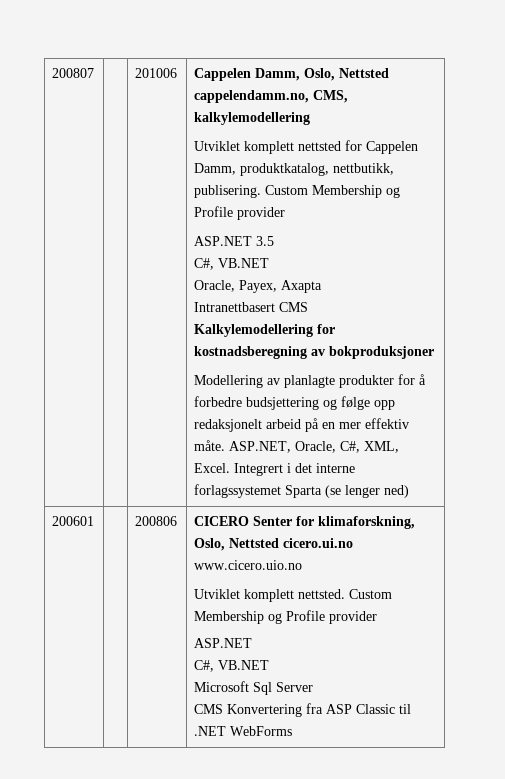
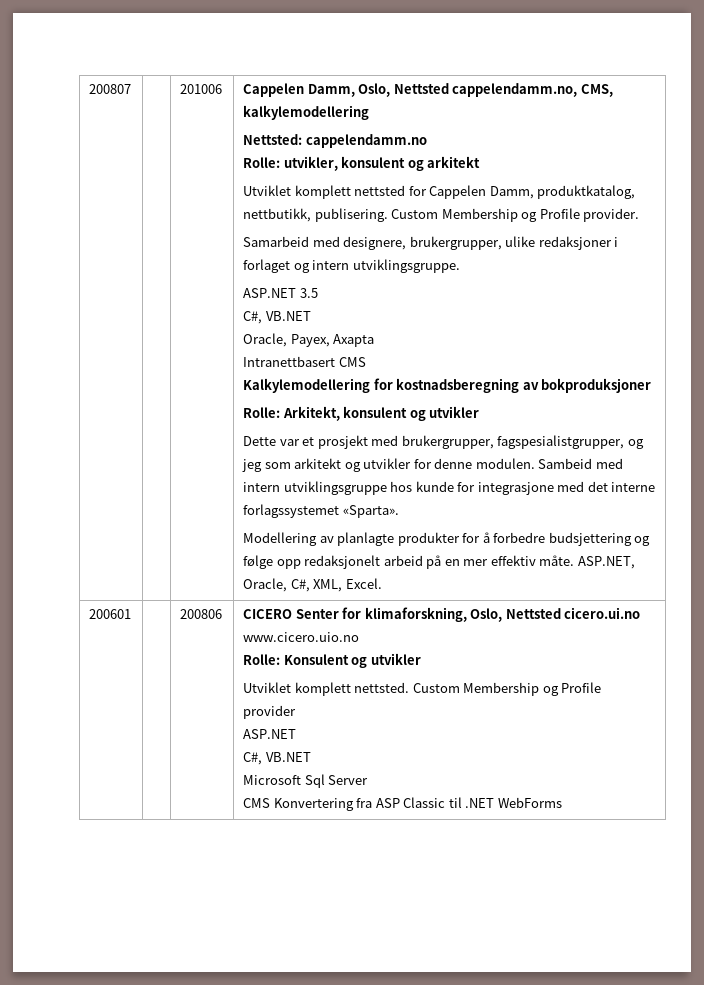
+ Nettsted: cappelendamm.no
+ Rolle: utvikler, konsulent og arkitekt
- Utviklet komplett nettsted for Cappelen Damm, produktkatalog, nettbutikk, publisering. Custom Membership og Profile provider
+ Utviklet komplett nettsted for Cappelen Damm, produktkatalog, nettbutikk, publisering. Custom Membership og Profile provider.
+ Samarbeid med designere, brukergrupper, ulike redaksjoner i forlaget og intern utviklingsgruppe.
+ Rolle: Arkitekt, konsulent og utvikler
+ Dette var et prosjekt med brukergrupper, fagspesialistgrupper, og jeg som arkitekt og utvikler for denne modulen. Sambeid med intern utviklingsgruppe hos kunde for integrasjone med det interne forlagssystemet «Sparta».
- Integrert i det interne forlagssystemet Sparta (se lenger ned)
  200601 | | 200806 | CICERO Senter for klimaforskning, Oslo, Nettsted cicero.ui.no www.cicero.uio.no
+ Rolle: Konsulent og utvikler

